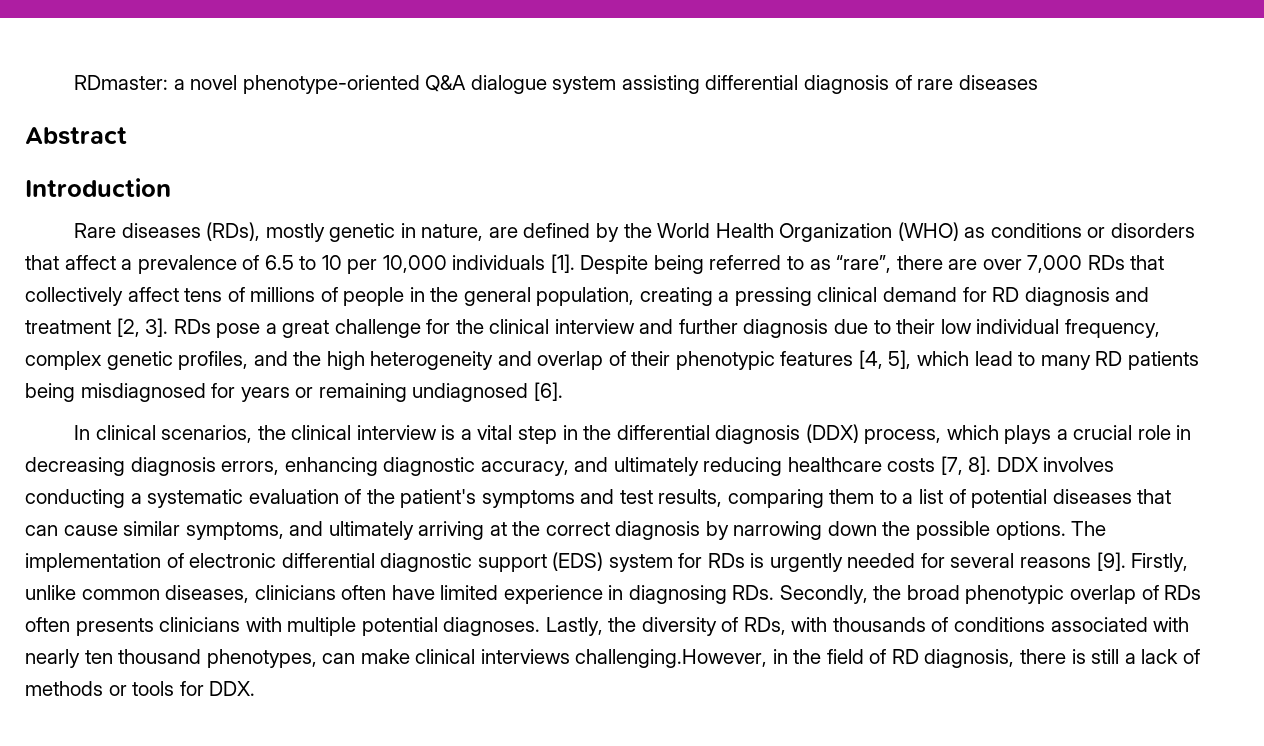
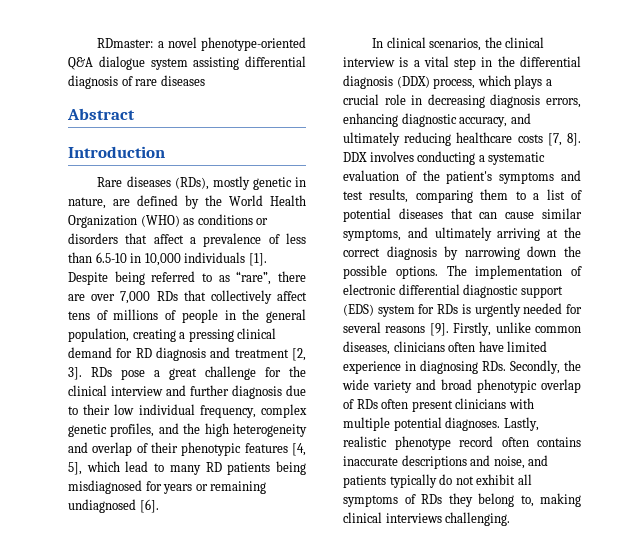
- Rare diseases (RDs), mostly genetic in nature, are defined by the World Health Organization (WHO) as conditions or disorders that affect a prevalence of 6.5 to 10 per 10,000 individuals [1].
+ Rare diseases (RDs), mostly genetic in nature, are defined by the World Health Organization (WHO) as conditions or disorders that affect a prevalence of less than 6.5-10 in 10,000 individuals [1].
- Firstly, unlike common diseases, clinicians often have limited experience in diagnosing RDs. Secondly, the broad phenotypic overlap of RDs often presents clinicians with multiple potential diagnoses.
+ Firstly, unlike common diseases, clinicians often have limited experience in diagnosing RDs. Secondly, the wide variety and broad phenotypic overlap of RDs often present clinicians with multiple potential diagnoses.
- Lastly, the diversity of RDs, with thousands of conditions associated with nearly ten thousand phenotypes, can make clinical interviews challenging.However, in the field of RD diagnosis, there is still a lack of methods or tools for DDX.
+ Lastly, realistic phenotype record often contains inaccurate descriptions and noise, and patients typically do not exhibit all symptoms of RDs they belong to, making clinical interviews challenging.

